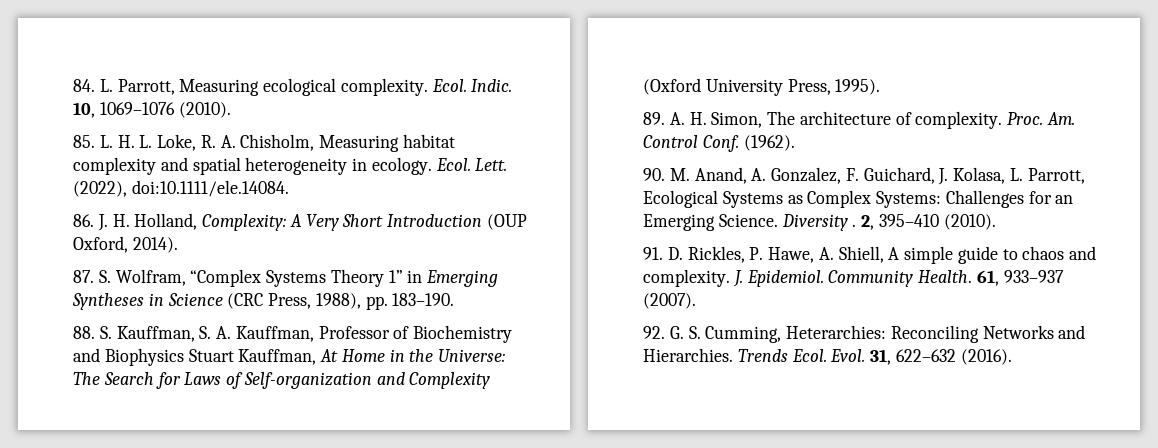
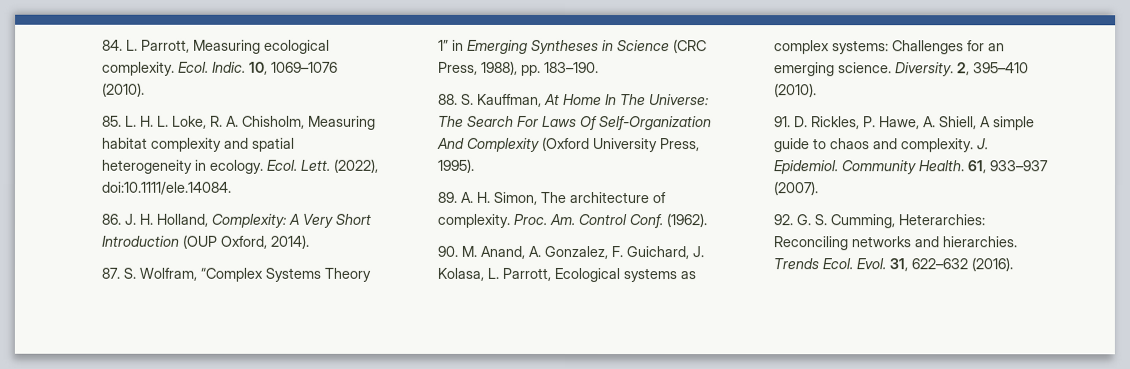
- 88. S. Kauffman, S. A. Kauffman, Professor of Biochemistry and Biophysics Stuart Kauffman, At Home in the Universe: The Search for Laws of Self-organization and Complexity (Oxford University Press, 1995).
+ 88. S. Kauffman, At Home In The Universe: The Search For Laws Of Self-Organization And Complexity (Oxford University Press, 1995).
- 90. M. Anand, A. Gonzalez, F. Guichard, J. Kolasa, L. Parrott, Ecological Systems as Complex Systems: Challenges for an Emerging Science. Diversity .
+ 90. M. Anand, A. Gonzalez, F. Guichard, J. Kolasa, L. Parrott, Ecological systems as complex systems: Challenges for an emerging science. Diversity.
- 92. G. S. Cumming, Heterarchies: Reconciling Networks and Hierarchies.
+ 92. G. S. Cumming, Heterarchies: Reconciling networks and hierarchies.

